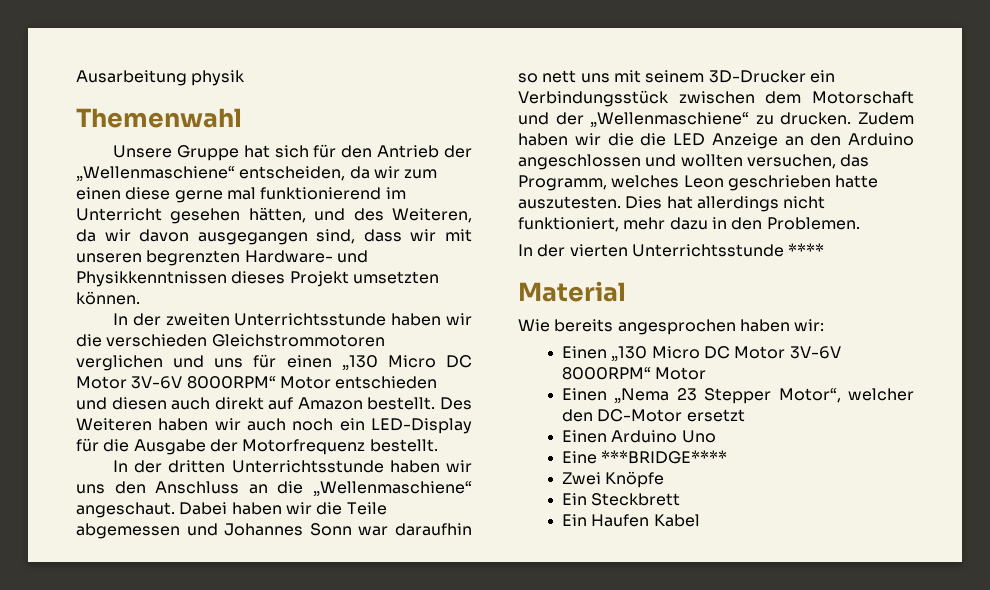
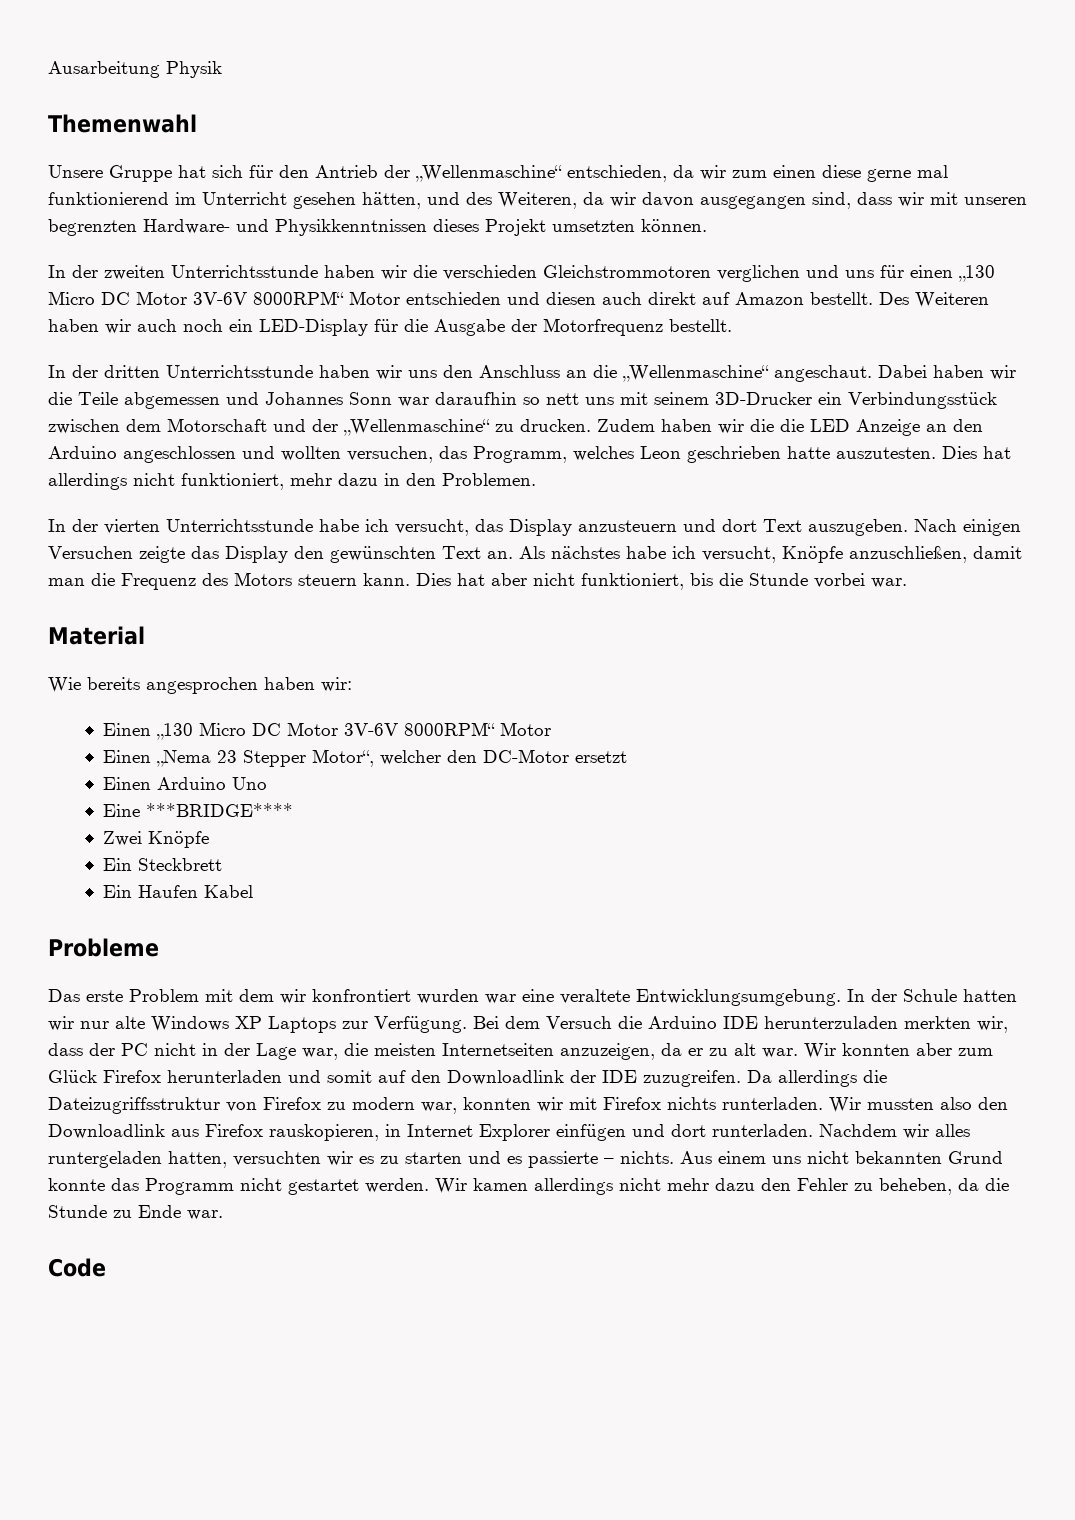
- Ausarbeitung physik
+ Ausarbeitung Physik
- Unsere Gruppe hat sich für den Antrieb der „Wellenmaschiene“ entscheiden, da wir zum einen diese gerne mal funktionierend im Unterricht gesehen hätten, und des Weiteren, da wir davon ausgegangen sind, dass wir mit unseren begrenzten Hardware- und Physikkenntnissen dieses Projekt umsetzten können.
+ Unsere Gruppe hat sich für den Antrieb der „Wellenmaschine“ entschieden, da wir zum einen diese gerne mal funktionierend im Unterricht gesehen hätten, und des Weiteren, da wir davon ausgegangen sind, dass wir mit unseren begrenzten Hardware- und Physikkenntnissen dieses Projekt umsetzten können.
- In der dritten Unterrichtsstunde haben wir uns den Anschluss an die „Wellenmaschiene“ angeschaut.
+ In der dritten Unterrichtsstunde haben wir uns den Anschluss an die „Wellenmaschine“ angeschaut.
- Dabei haben wir die Teile abgemessen und Johannes Sonn war daraufhin so nett uns mit seinem 3D-Drucker ein Verbindungsstück zwischen dem Motorschaft und der „Wellenmaschiene“ zu drucken.
+ Dabei haben wir die Teile abgemessen und Johannes Sonn war daraufhin so nett uns mit seinem 3D-Drucker ein Verbindungsstück zwischen dem Motorschaft und der „Wellenmaschine“ zu drucken.
- In der vierten Unterrichtsstunde ****
+ In der vierten Unterrichtsstunde habe ich versucht, das Display anzusteuern und dort Text auszugeben. Nach einigen Versuchen zeigte das Display den gewünschten Text an. Als nächstes habe ich versucht, Knöpfe anzuschließen, damit man die Frequenz des Motors steuern kann. Dies hat aber nicht funktioniert, bis die Stunde vorbei war.
+ Probleme
+ Das erste Problem mit dem wir konfrontiert wurden war eine veraltete Entwicklungsumgebung. In der Schule hatten wir nur alte Windows XP Laptops zur Verfügung. Bei dem Versuch die Arduino IDE herunterzuladen merkten wir, dass der PC nicht in der Lage war, die meisten Internetseiten anzuzeigen, da er zu alt war. Wir konnten aber zum Glück Firefox herunterladen und somit auf den Downloadlink der IDE zuzugreifen. Da allerdings die Dateizugriffsstruktur von Firefox zu modern war, konnten wir mit Firefox nichts runterladen. Wir mussten also den Downloadlink aus Firefox rauskopieren, in Internet Explorer einfügen und dort runterladen. Nachdem wir alles runtergeladen hatten, versuchten wir es zu starten und es passierte – nichts. Aus einem uns nicht bekannten Grund konnte das Programm nicht gestartet werden. Wir kamen allerdings nicht mehr dazu den Fehler zu beheben, da die Stunde zu Ende war.
+ Code

